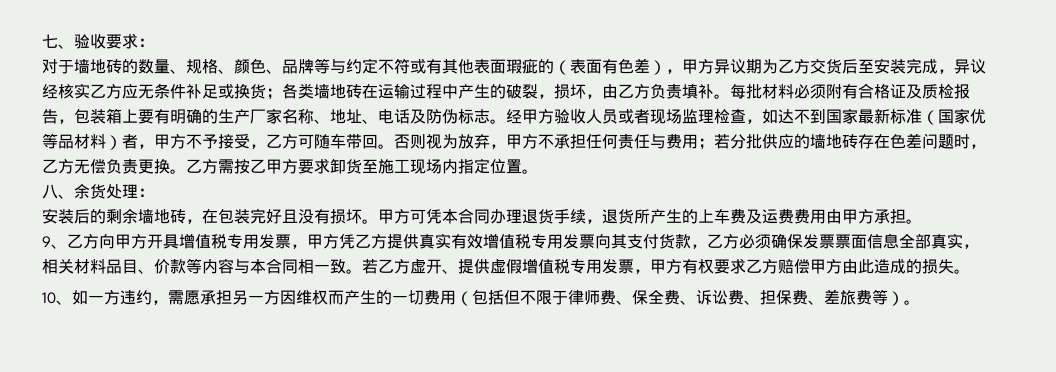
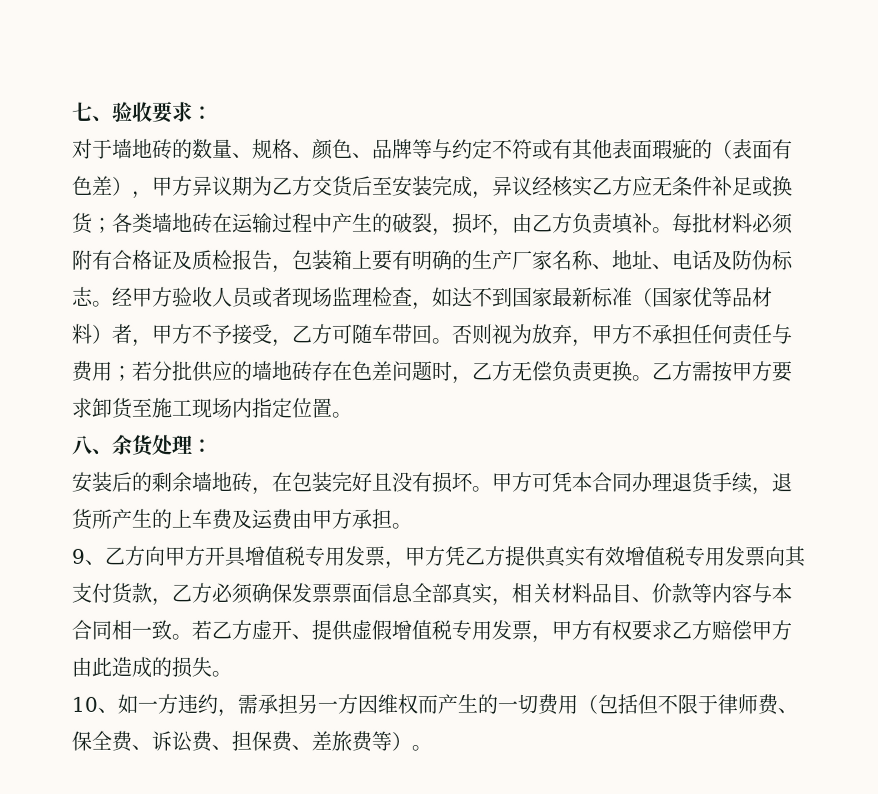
- 乙方需按乙甲方要求卸货至施工现场内指定位置。
+ 乙方需按甲方要求卸货至施工现场内指定位置。
- 甲方可凭本合同办理退货手续，退货所产生的上车费及运费费用由甲方承担。
+ 甲方可凭本合同办理退货手续，退货所产生的上车费及运费由甲方承担。
- 10、如一方违约，需愿承担另一方因维权而产生的一切费用（包括但不限于律师费、保全费、诉讼费、担保费、差旅费等）。
+ 10、如一方违约，需承担另一方因维权而产生的一切费用（包括但不限于律师费、保全费、诉讼费、担保费、差旅费等）。

